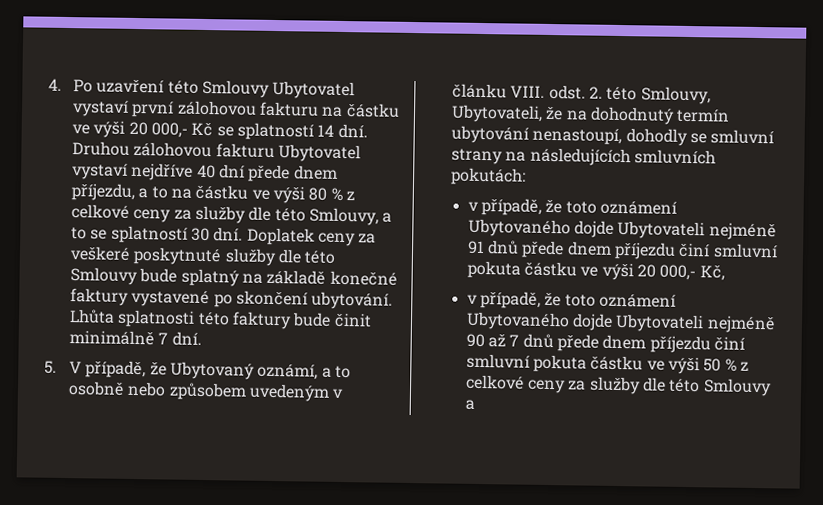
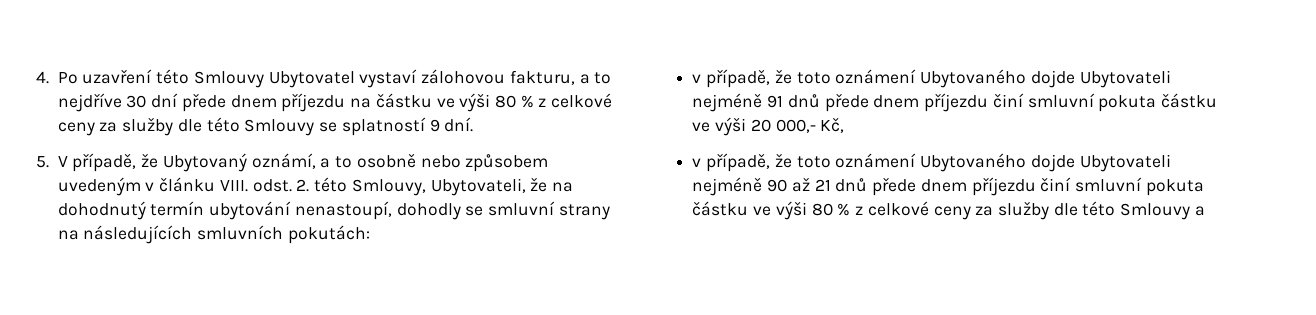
- 4. Po uzavření této Smlouvy Ubytovatel vystaví první zálohovou fakturu na částku ve výši 20 000,- Kč se splatností 14 dní. Druhou zálohovou fakturu Ubytovatel vystaví nejdříve 40 dní přede dnem příjezdu, a to na částku ve výši 80 % z celkové ceny za služby dle této Smlouvy, a to se splatností 30 dní. Doplatek ceny za veškeré poskytnuté služby dle této Smlouvy bude splatný na základě konečné faktury vystavené po skončení ubytování. Lhůta splatnosti této faktury bude činit minimálně 7 dní.
+ 4. Po uzavření této Smlouvy Ubytovatel vystaví zálohovou fakturu, a to nejdříve 30 dní přede dnem příjezdu na částku ve výši 80 % z celkové ceny za služby dle této Smlouvy se splatností 9 dní.
- v případě, že toto oznámení Ubytovaného dojde Ubytovateli nejméně 90 až 7 dnů přede dnem příjezdu činí smluvní pokuta částku ve výši 50 % z celkové ceny za služby dle této Smlouvy a
+ v případě, že toto oznámení Ubytovaného dojde Ubytovateli nejméně 90 až 21 dnů přede dnem příjezdu činí smluvní pokuta částku ve výši 80 % z celkové ceny za služby dle této Smlouvy a

